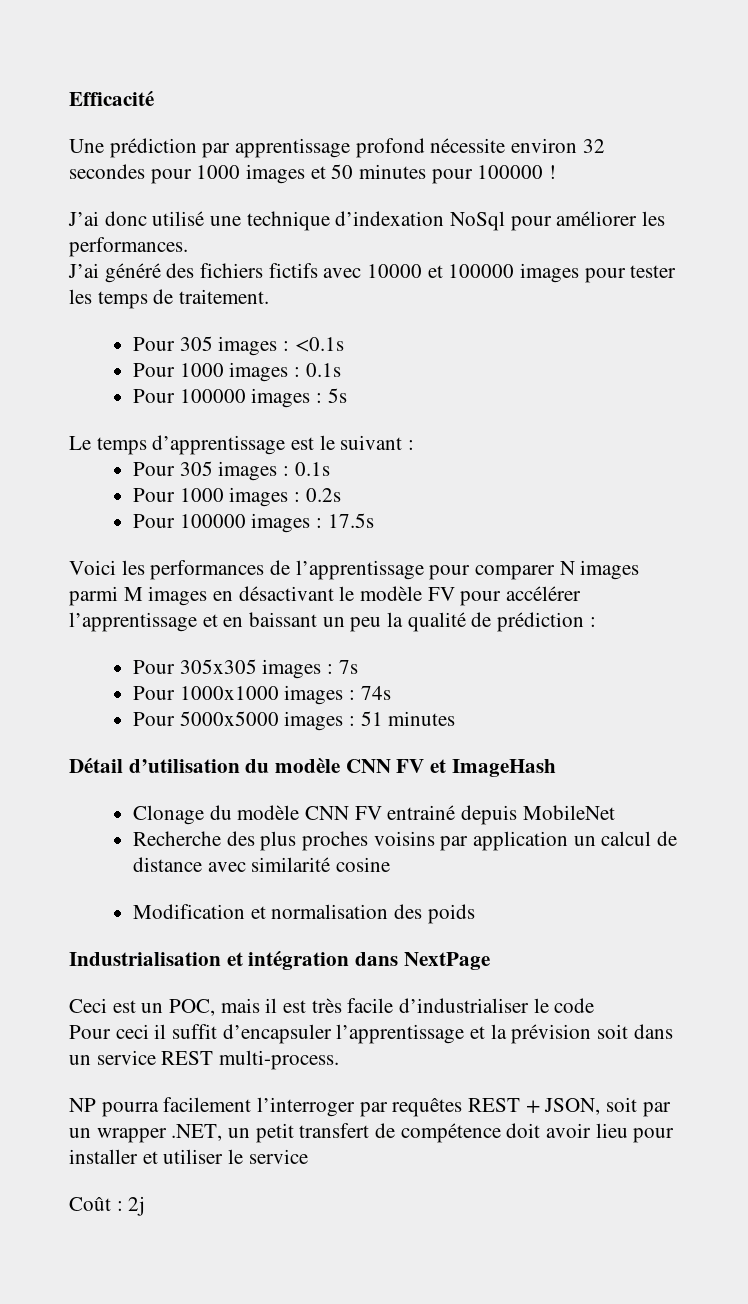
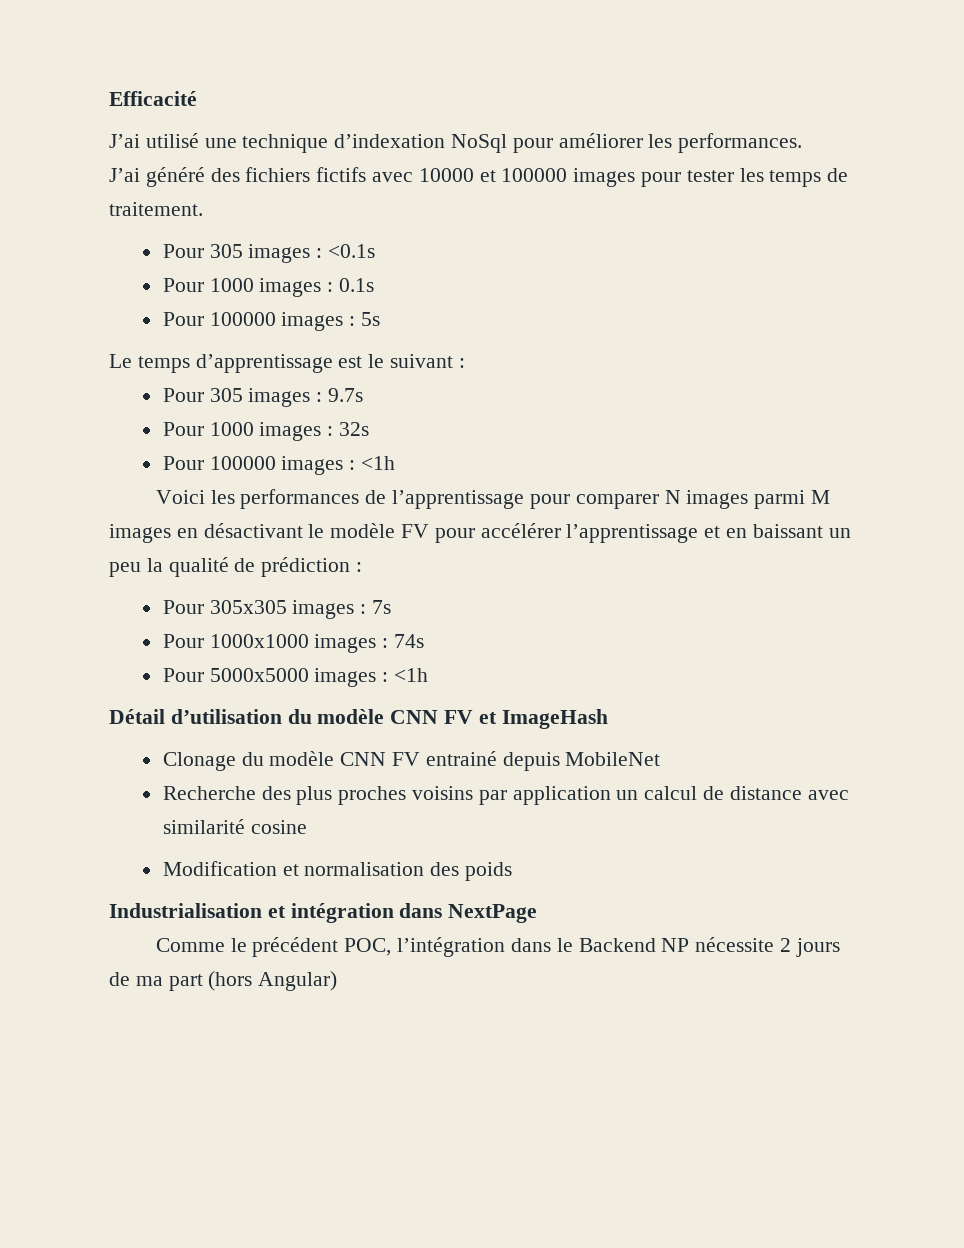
- Une prédiction par apprentissage profond nécessite environ 32 secondes pour 1000 images et 50 minutes pour 100000 !
- J’ai donc utilisé une technique d’indexation NoSql pour améliorer les performances.
+ J’ai utilisé une technique d’indexation NoSql pour améliorer les performances.
- Pour 305 images : 0.1s
- Pour 1000 images : 0.2s
- Pour 100000 images : 17.5s
+ Pour 305 images : 9.7s
+ Pour 1000 images : 32s
+ Pour 100000 images : <1h
- Pour 5000x5000 images : 51 minutes
+ Pour 5000x5000 images : <1h
- Ceci est un POC, mais il est très facile d’industrialiser le code
- Pour ceci il suffit d’encapsuler l’apprentissage et la prévision soit dans un service REST multi-process.
- NP pourra facilement l’interroger par requêtes REST + JSON, soit par un wrapper .NET, un petit transfert de compétence doit avoir lieu pour installer et utiliser le service
- Coût : 2j
+ Comme le précédent POC, l’intégration dans le Backend NP nécessite 2 jours de ma part (hors Angular)

